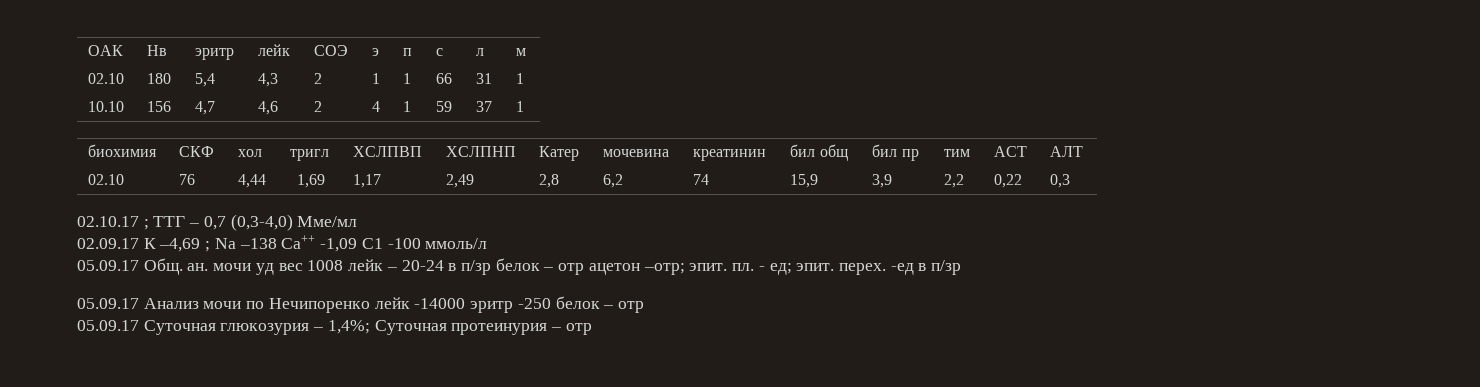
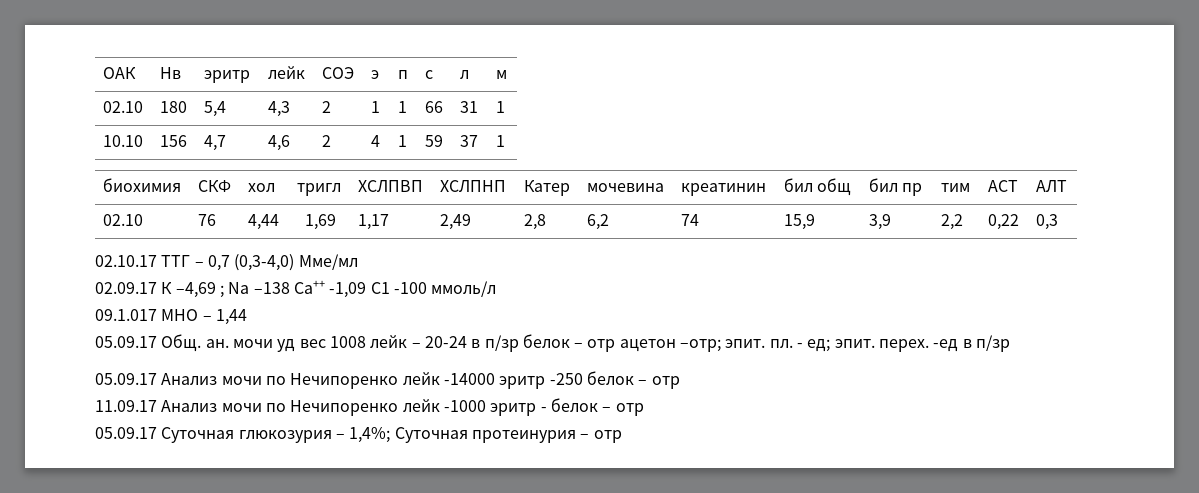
- 02.10.17 ; ТТГ – 0,7 (0,3-4,0) Мме/мл
+ 02.10.17 ТТГ – 0,7 (0,3-4,0) Мме/мл
+ 09.1.017 МНО – 1,44
+ 11.09.17 Анализ мочи по Нечипоренко лейк -1000 эритр - белок – отр

